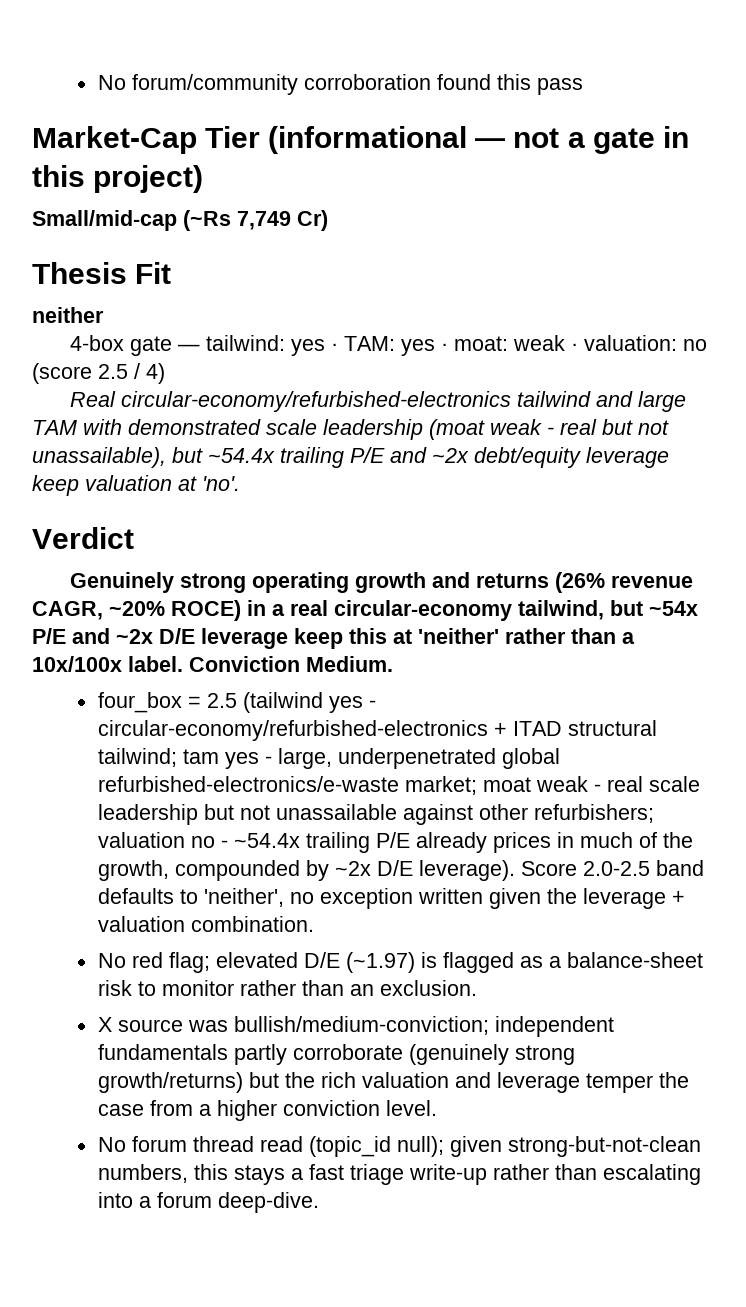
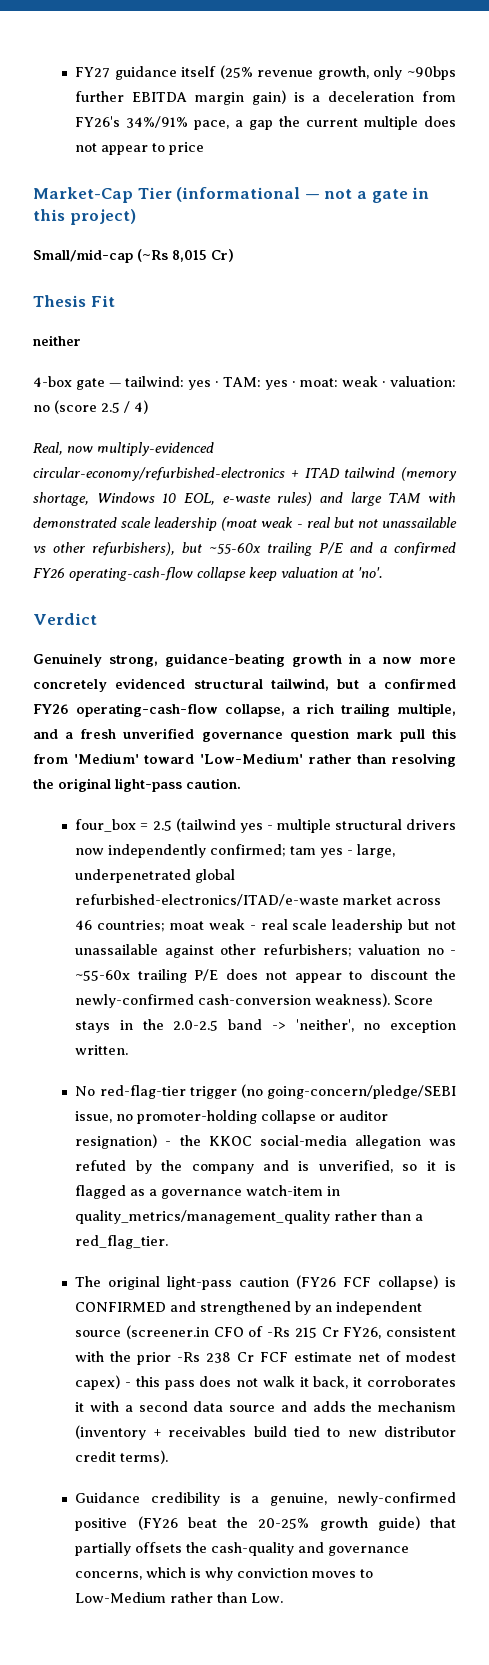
- No forum/community corroboration found this pass
+ FY27 guidance itself (25% revenue growth, only ~90bps further EBITDA margin gain) is a deceleration from FY26's 34%/91% pace, a gap the current multiple does not appear to price
- Small/mid-cap (~Rs 7,749 Cr)
+ Small/mid-cap (~Rs 8,015 Cr)
- Real circular-economy/refurbished-electronics tailwind and large TAM with demonstrated scale leadership (moat weak - real but not unassailable), but ~54.4x trailing P/E and ~2x debt/equity leverage keep valuation at 'no'.
+ Real, now multiply-evidenced circular-economy/refurbished-electronics + ITAD tailwind (memory shortage, Windows 10 EOL, e-waste rules) and large TAM with demonstrated scale leadership (moat weak - real but not unassailable vs other refurbishers), but ~55-60x trailing P/E and a confirmed FY26 operating-cash-flow collapse keep valuation at 'no'.
- Genuinely strong operating growth and returns (26% revenue CAGR, ~20% ROCE) in a real circular-economy tailwind, but ~54x P/E and ~2x D/E leverage keep this at 'neither' rather than a 10x/100x label. Conviction Medium.
+ Genuinely strong, guidance-beating growth in a now more concretely evidenced structural tailwind, but a confirmed FY26 operating-cash-flow collapse, a rich trailing multiple, and a fresh unverified governance question mark pull this from 'Medium' toward 'Low-Medium' rather than resolving the original light-pass caution.
- four_box = 2.5 (tailwind yes - circular-economy/refurbished-electronics + ITAD structural tailwind; tam yes - large, underpenetrated global refurbished-electronics/e-waste market; moat weak - real scale leadership but not unassailable against other refurbishers; valuation no - ~54.4x trailing P/E already prices in much of the growth, compounded by ~2x D/E leverage). Score 2.0-2.5 band defaults to 'neither', no exception written given the leverage + valuation combination.
- No red flag; elevated D/E (~1.97) is flagged as a balance-sheet risk to monitor rather than an exclusion.
- X source was bullish/medium-conviction; independent fundamentals partly corroborate (genuinely strong growth/returns) but the rich valuation and leverage temper the case from a higher conviction level.
- No forum thread read (topic_id null); given strong-but-not-clean numbers, this stays a fast triage write-up rather than escalating into a forum deep-dive.
+ four_box = 2.5 (tailwind yes - multiple structural drivers now independently confirmed; tam yes - large, underpenetrated global refurbished-electronics/ITAD/e-waste market across 46 countries; moat weak - real scale leadership but not unassailable against other refurbishers; valuation no - ~55-60x trailing P/E does not appear to discount the newly-confirmed cash-conversion weakness). Score stays in the 2.0-2.5 band -> 'neither', no exception written.
+ No red-flag-tier trigger (no going-concern/pledge/SEBI issue, no promoter-holding collapse or auditor resignation) - the KKOC social-media allegation was refuted by the company and is unverified, so it is flagged as a governance watch-item in quality_metrics/management_quality rather than a red_flag_tier.
+ The original light-pass caution (FY26 FCF collapse) is CONFIRMED and strengthened by an independent source (screener.in CFO of -Rs 215 Cr FY26, consistent with the prior -Rs 238 Cr FCF estimate net of modest capex) - this pass does not walk it back, it corroborates it with a second data source and adds the mechanism (inventory + receivables build tied to new distributor credit terms).
+ Guidance credibility is a genuine, newly-confirmed positive (FY26 beat the 20-25% growth guide) that partially offsets the cash-quality and governance concerns, which is why conviction moves to Low-Medium rather than Low.

